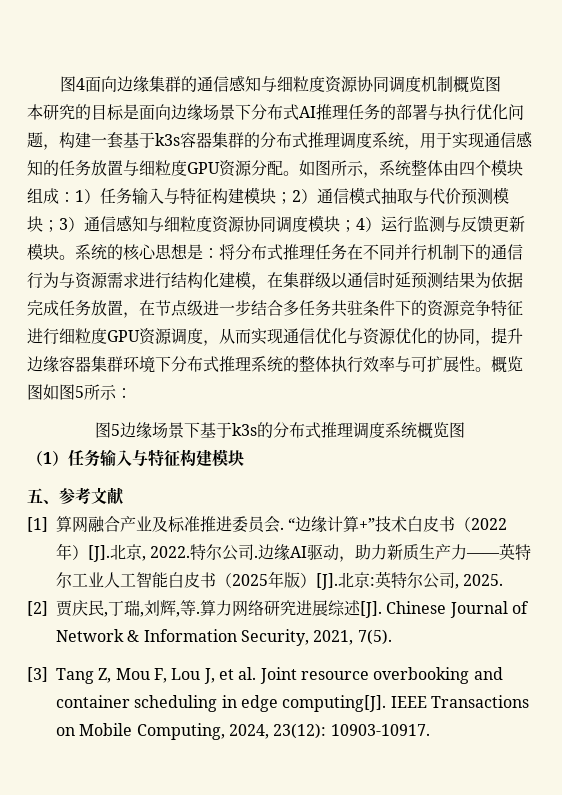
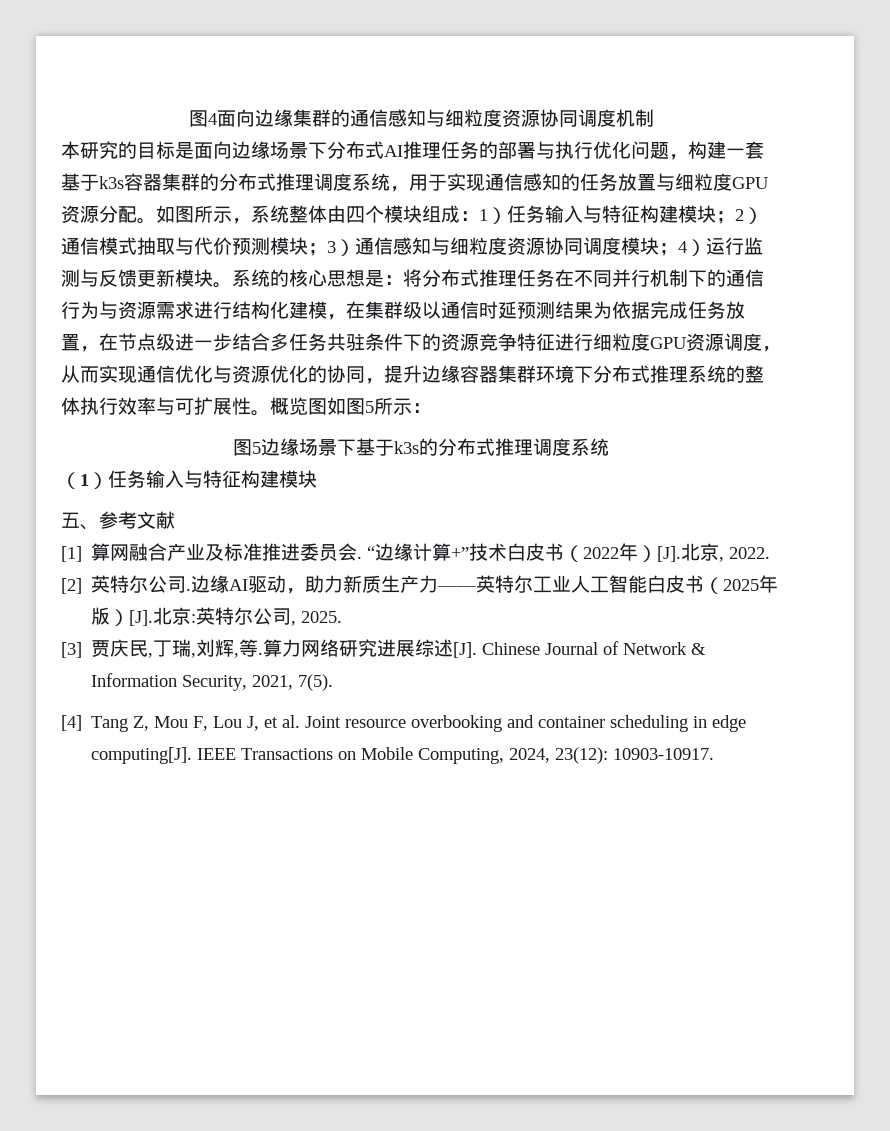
- 图4面向边缘集群的通信感知与细粒度资源协同调度机制概览图
+ 图4面向边缘集群的通信感知与细粒度资源协同调度机制
- 图5边缘场景下基于k3s的分布式推理调度系统概览图
+ 图5边缘场景下基于k3s的分布式推理调度系统
- “边缘计算+”技术白皮书（2022年）[J].北京, 2022.特尔公司.
+ “边缘计算+”技术白皮书（2022年）[J].北京, 2022.
+ [2]英特尔公司.
- [2]贾庆民,丁瑞,刘辉,等.
+ [3]贾庆民,丁瑞,刘辉,等.
- [3] Tang Z, Mou F, Lou J, et al. Joint resource overbooking and container scheduling in edge computing[J].
+ [4] Tang Z, Mou F, Lou J, et al. Joint resource overbooking and container scheduling in edge computing[J].

